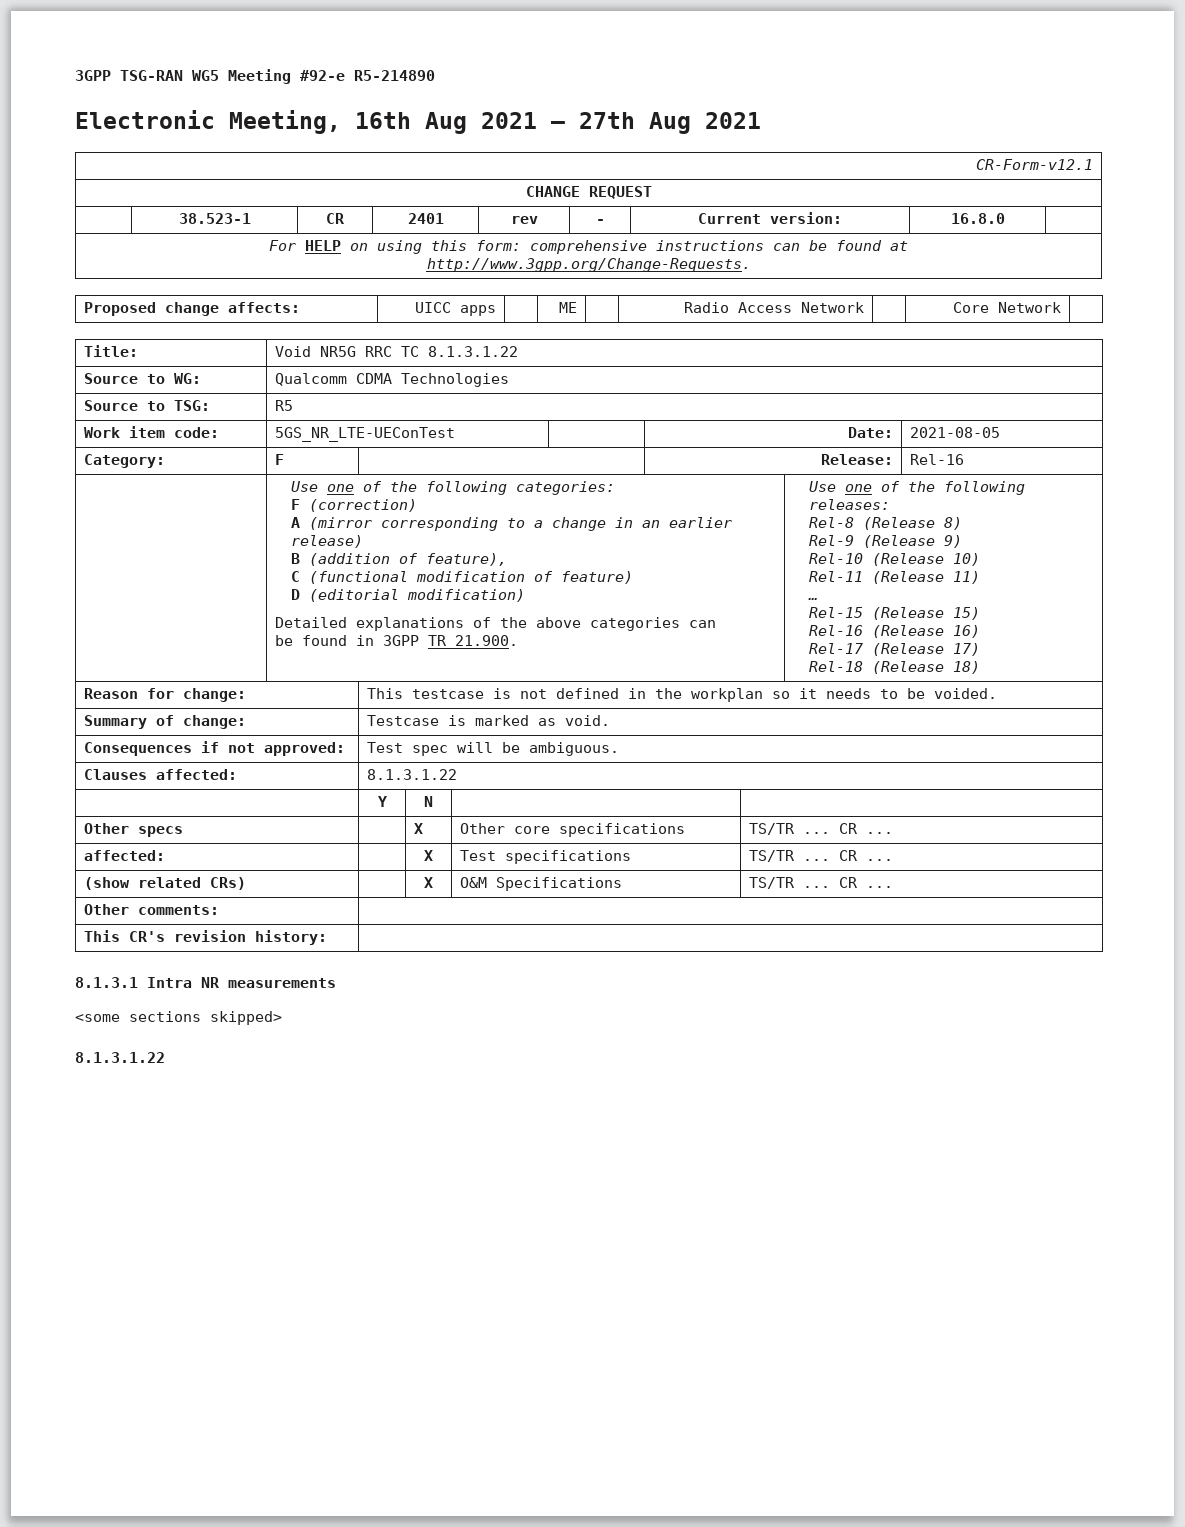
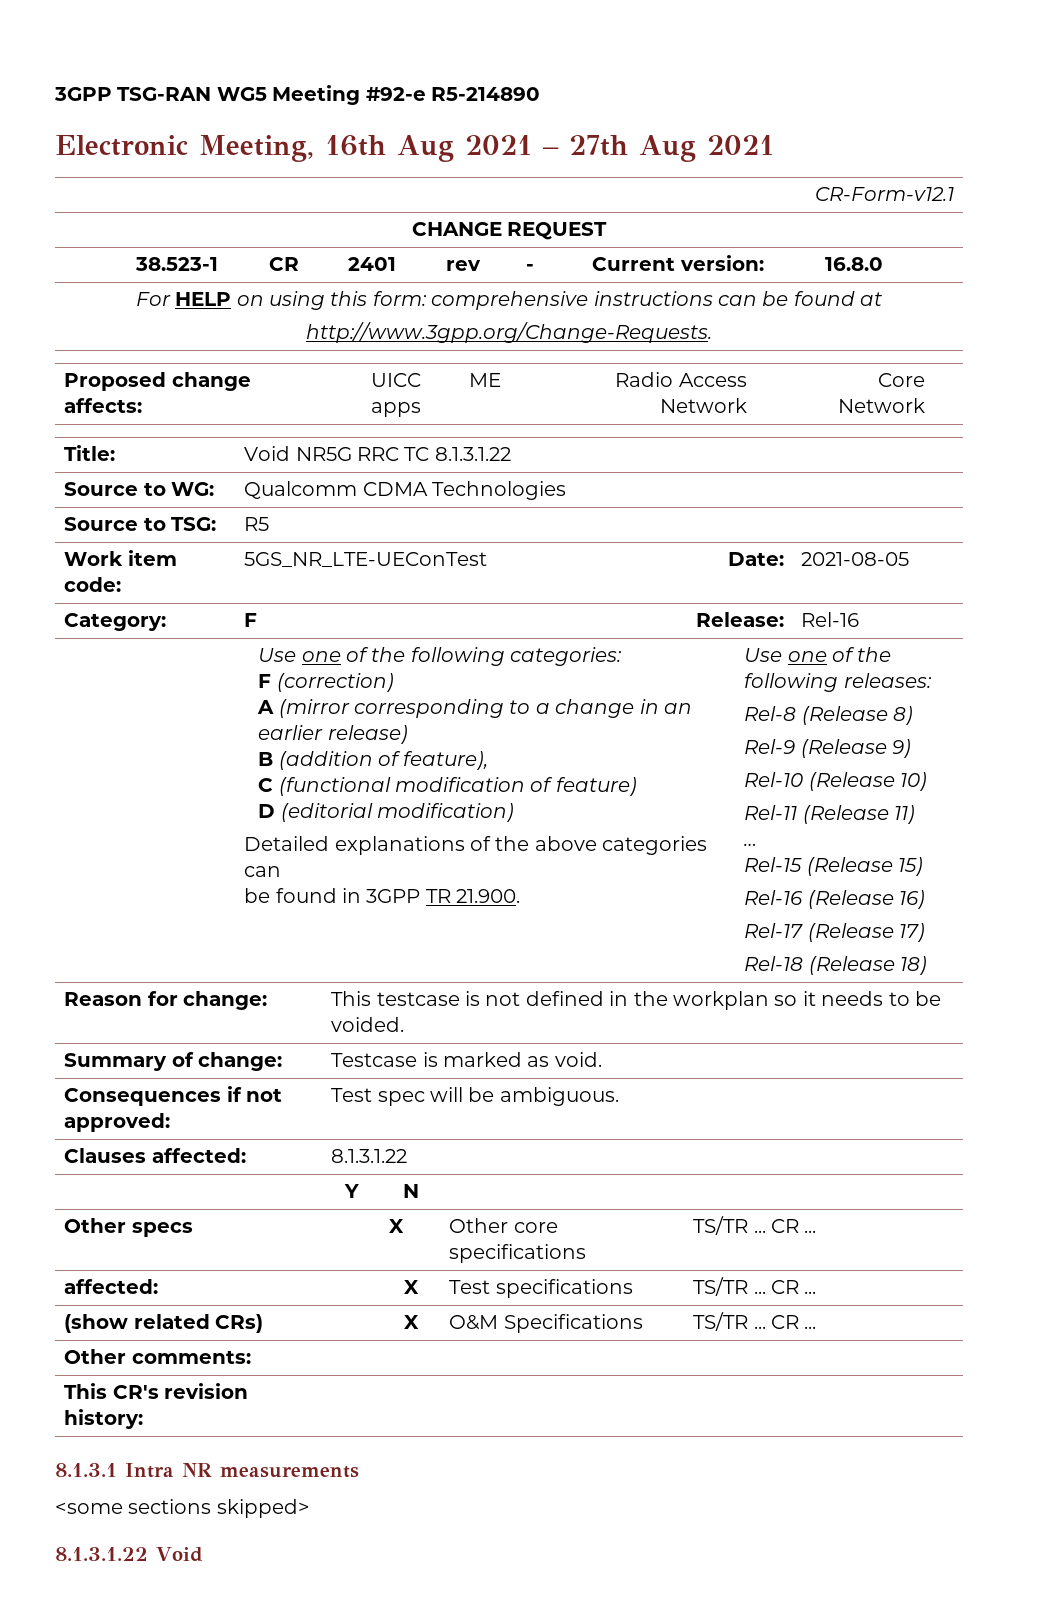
  <some sections skipped>
- 8.1.3.1.22
+ 8.1.3.1.22 Void

